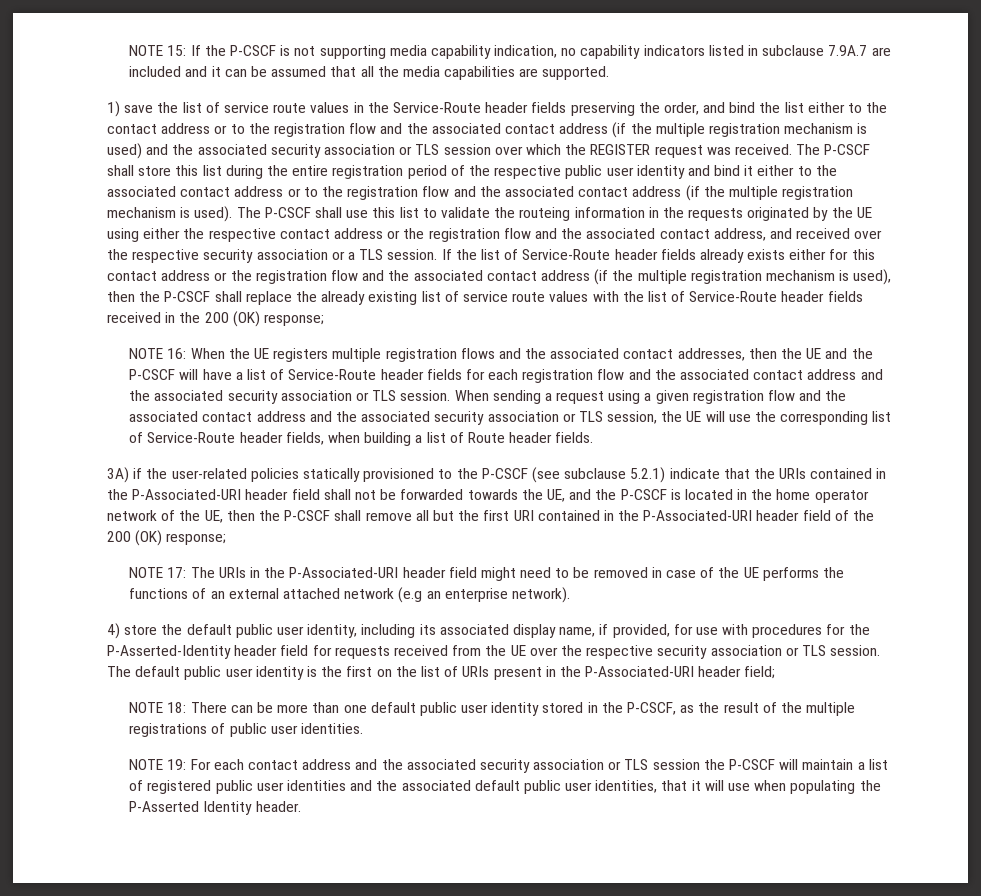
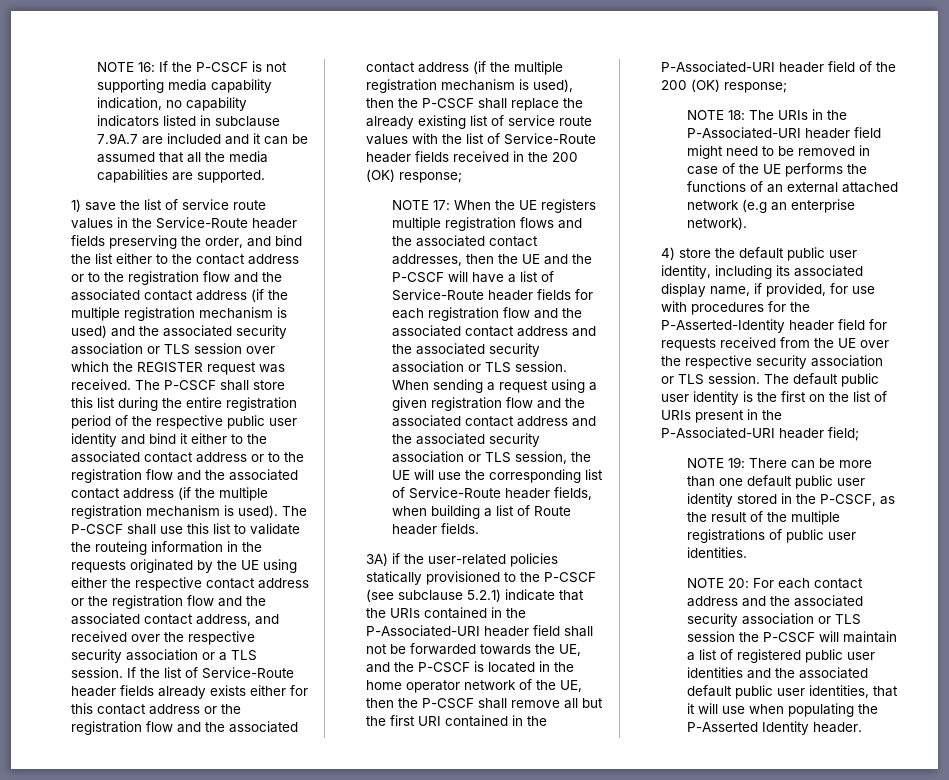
- NOTE 15: If the P-CSCF is not supporting media capability indication, no capability indicators listed in subclause 7.9A.7 are included and it can be assumed that all the media capabilities are supported.
+ NOTE 16: If the P-CSCF is not supporting media capability indication, no capability indicators listed in subclause 7.9A.7 are included and it can be assumed that all the media capabilities are supported.
- NOTE 16: When the UE registers multiple registration flows and the associated contact addresses, then the UE and the P-CSCF will have a list of Service-Route header fields for each registration flow and the associated contact address and the associated security association or TLS session.
+ NOTE 17: When the UE registers multiple registration flows and the associated contact addresses, then the UE and the P-CSCF will have a list of Service-Route header fields for each registration flow and the associated contact address and the associated security association or TLS session.
- NOTE 17: The URIs in the P-Associated-URI header field might need to be removed in case of the UE performs the functions of an external attached network (e.g an enterprise network).
+ NOTE 18: The URIs in the P-Associated-URI header field might need to be removed in case of the UE performs the functions of an external attached network (e.g an enterprise network).
- NOTE 18: There can be more than one default public user identity stored in the P-CSCF, as the result of the multiple registrations of public user identities.
+ NOTE 19: There can be more than one default public user identity stored in the P-CSCF, as the result of the multiple registrations of public user identities.
- NOTE 19: For each contact address and the associated security association or TLS session the P-CSCF will maintain a list of registered public user identities and the associated default public user identities, that it will use when populating the P-Asserted Identity header.
+ NOTE 20: For each contact address and the associated security association or TLS session the P-CSCF will maintain a list of registered public user identities and the associated default public user identities, that it will use when populating the P-Asserted Identity header.

